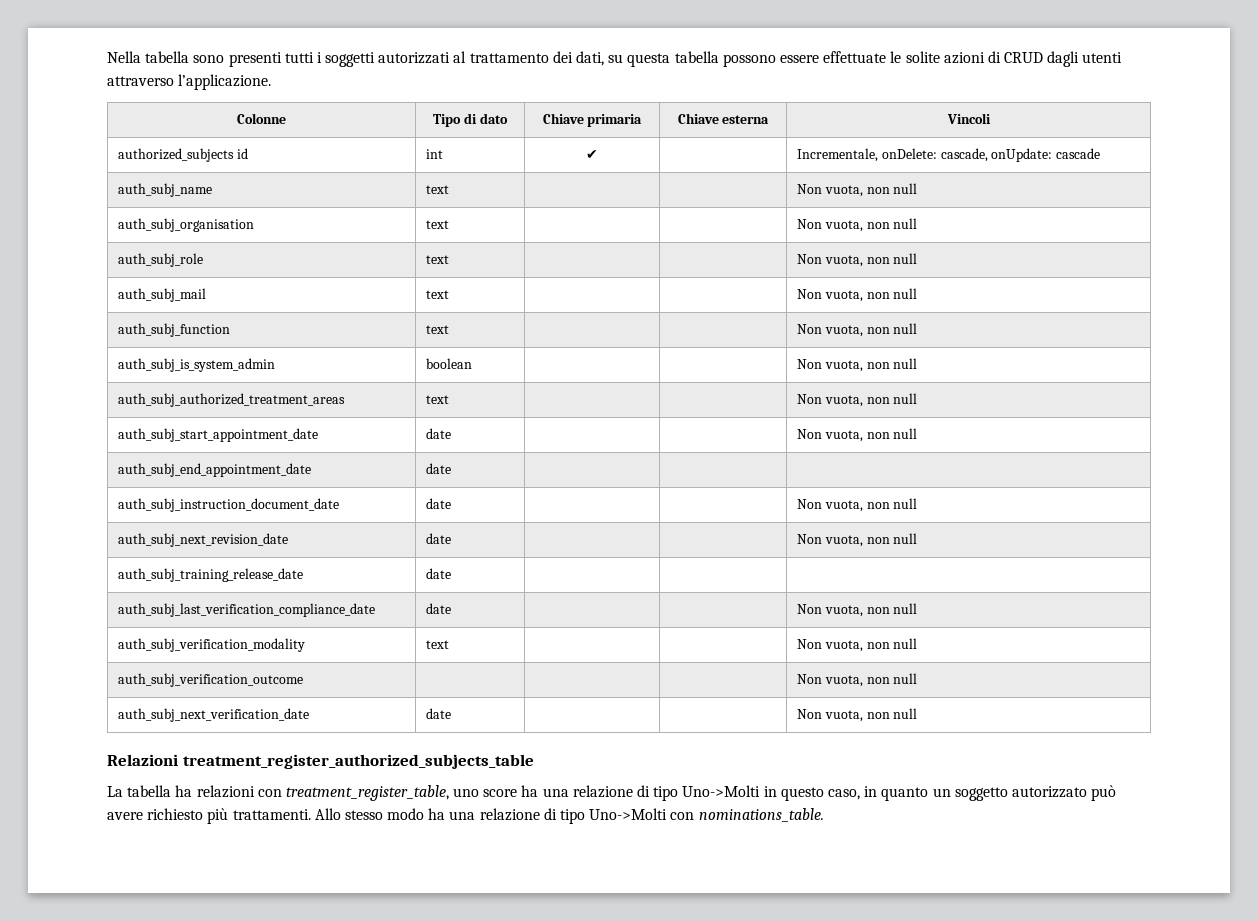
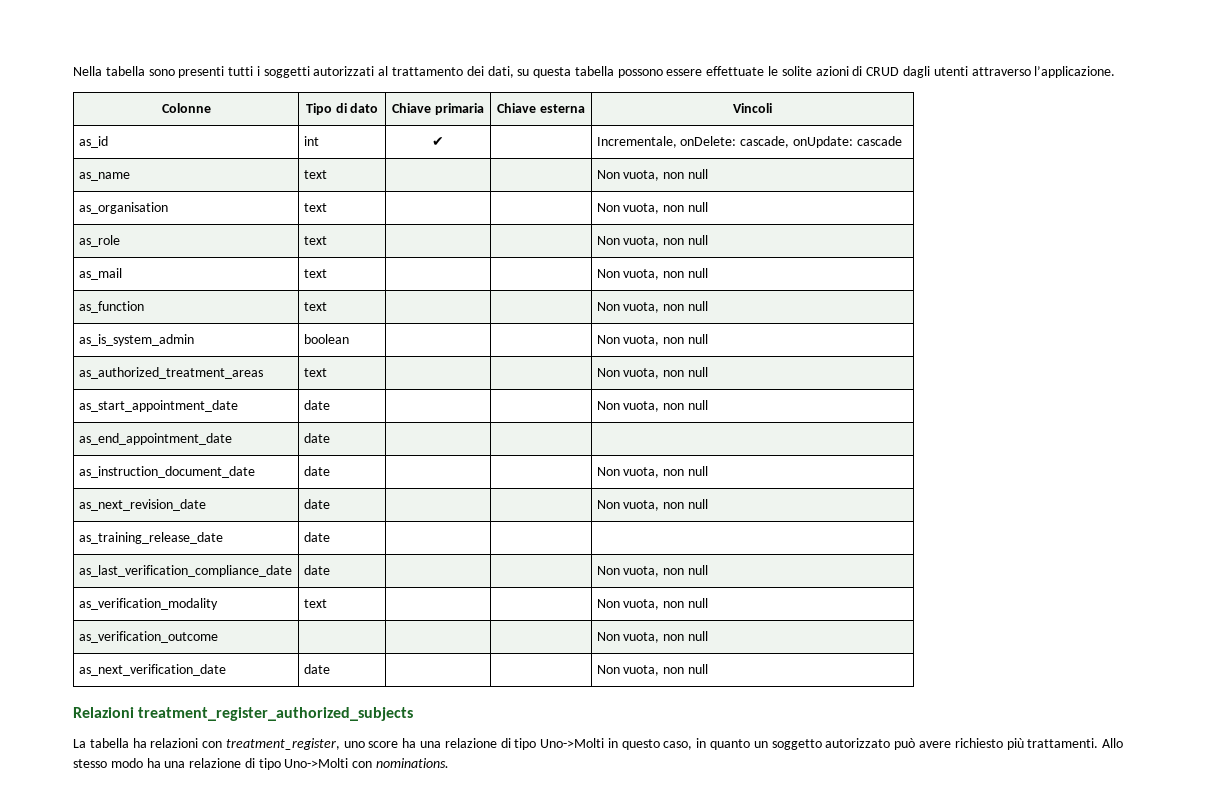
- authorized_subjects id | int | ✔ | | Incrementale, onDelete: cascade, onUpdate: cascade
+ as_id | int | ✔ | | Incrementale, onDelete: cascade, onUpdate: cascade
- auth_subj_name | text | | | Non vuota, non null
- auth_subj_organisation | text | | | Non vuota, non null
- auth_subj_role | text | | | Non vuota, non null
- auth_subj_mail | text | | | Non vuota, non null
- auth_subj_function | text | | | Non vuota, non null
- auth_subj_is_system_admin | boolean | | | Non vuota, non null
+ as_name | text | | | Non vuota, non null
+ as_organisation | text | | | Non vuota, non null
+ as_role | text | | | Non vuota, non null
+ as_mail | text | | | Non vuota, non null
+ as_function | text | | | Non vuota, non null
+ as_is_system_admin | boolean | | | Non vuota, non null
- auth_subj_authorized_treatment_areas | text | | | Non vuota, non null
- auth_subj_start_appointment_date | date | | | Non vuota, non null
- auth_subj_end_appointment_date | date | | |
- auth_subj_instruction_document_date | date | | | Non vuota, non null
- auth_subj_next_revision_date | date | | | Non vuota, non null
- auth_subj_training_release_date | date | | |
- auth_subj_last_verification_compliance_date | date | | | Non vuota, non null
- auth_subj_verification_modality | text | | | Non vuota, non null
- auth_subj_verification_outcome | | | | Non vuota, non null
- auth_subj_next_verification_date | date | | | Non vuota, non null
+ as_authorized_treatment_areas | text | | | Non vuota, non null
+ as_start_appointment_date | date | | | Non vuota, non null
+ as_end_appointment_date | date | | |
+ as_instruction_document_date | date | | | Non vuota, non null
+ as_next_revision_date | date | | | Non vuota, non null
+ as_training_release_date | date | | |
+ as_last_verification_compliance_date | date | | | Non vuota, non null
+ as_verification_modality | text | | | Non vuota, non null
+ as_verification_outcome | | | | Non vuota, non null
+ as_next_verification_date | date | | | Non vuota, non null
- Relazioni treatment_register_authorized_subjects_table
+ Relazioni treatment_register_authorized_subjects
- La tabella ha relazioni con treatment_register_table, uno score ha una relazione di tipo Uno->Molti in questo caso, in quanto un soggetto autorizzato può avere richiesto più trattamenti.
+ La tabella ha relazioni con treatment_register, uno score ha una relazione di tipo Uno->Molti in questo caso, in quanto un soggetto autorizzato può avere richiesto più trattamenti.
- Allo stesso modo ha una relazione di tipo Uno->Molti con nominations_table.
+ Allo stesso modo ha una relazione di tipo Uno->Molti con nominations.

